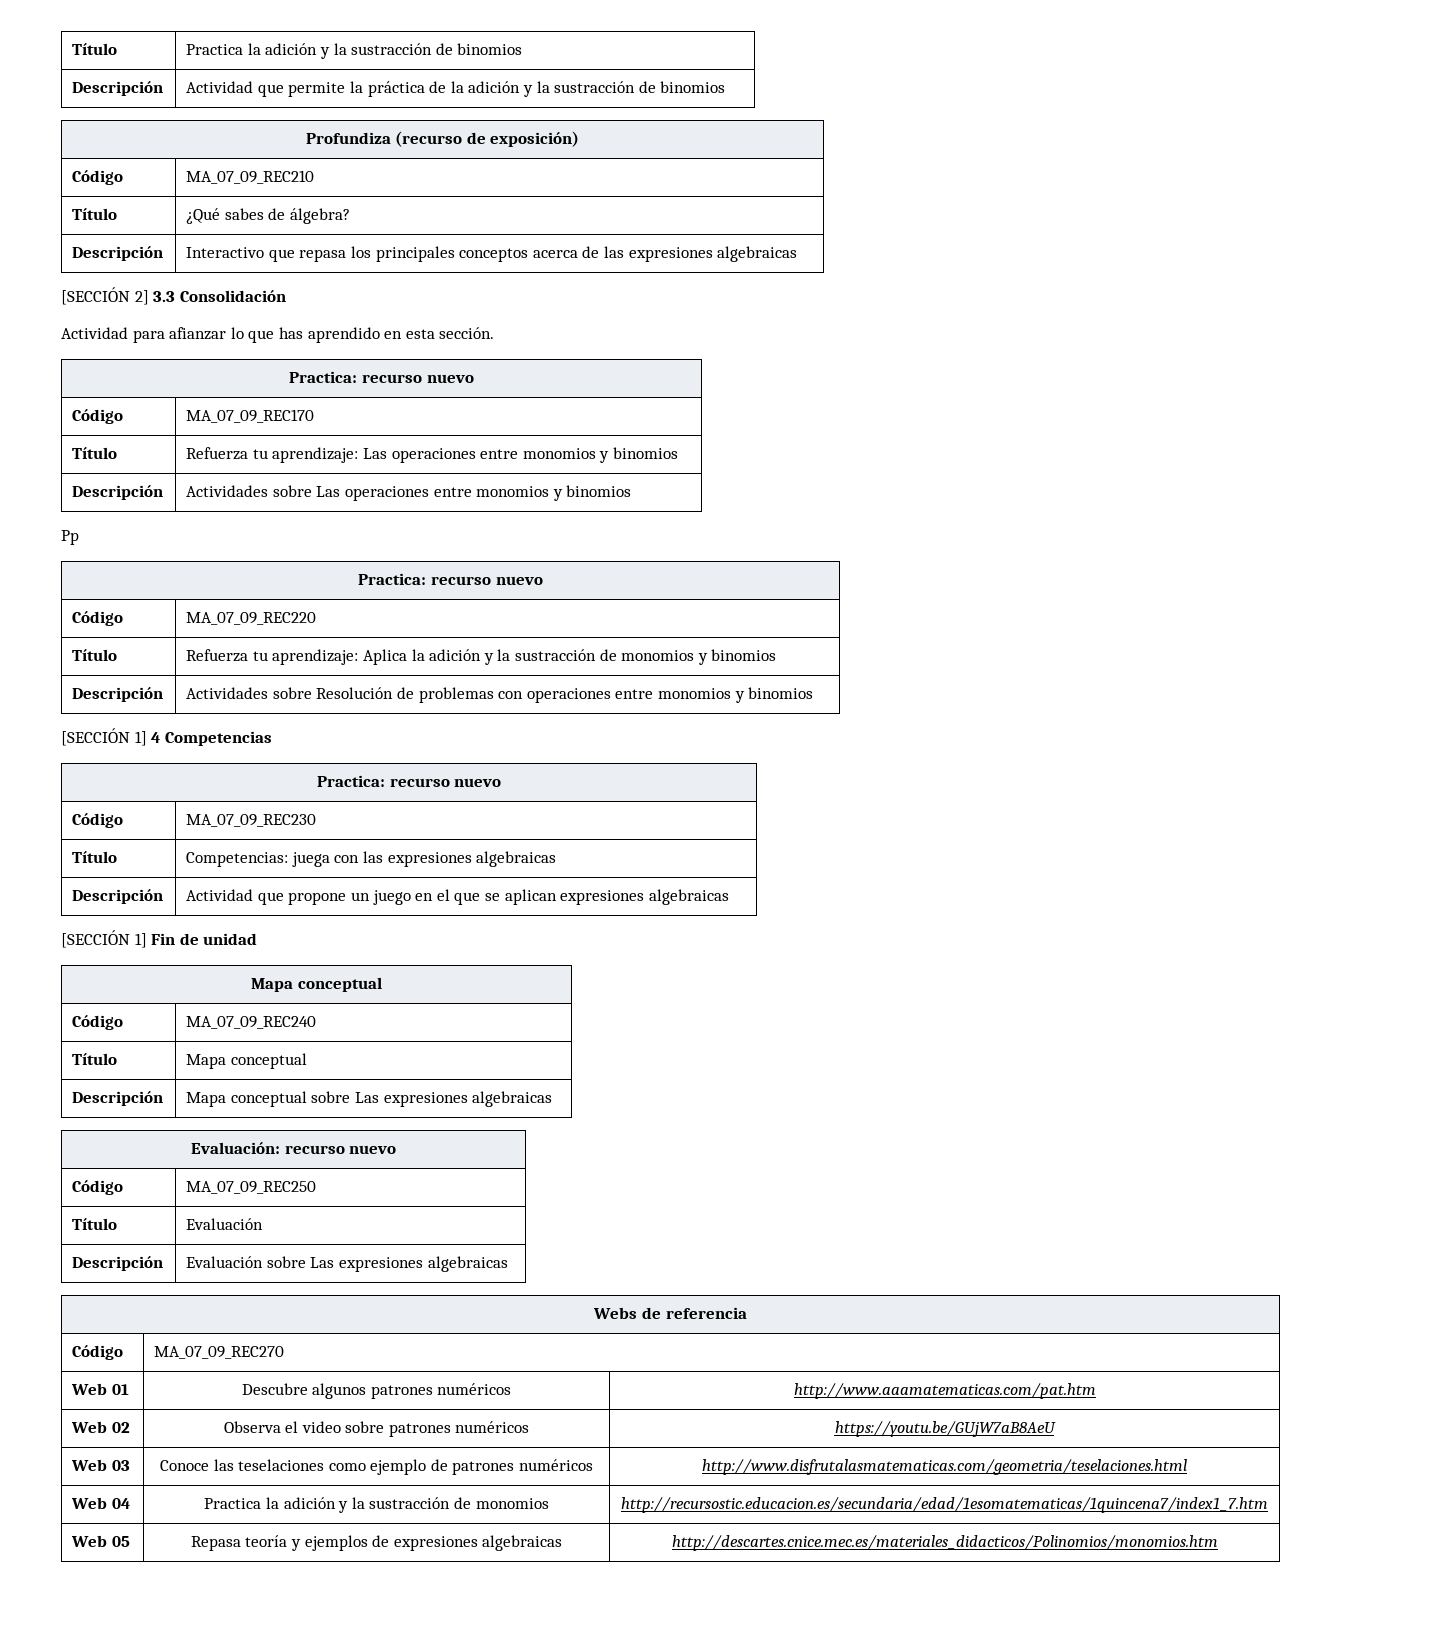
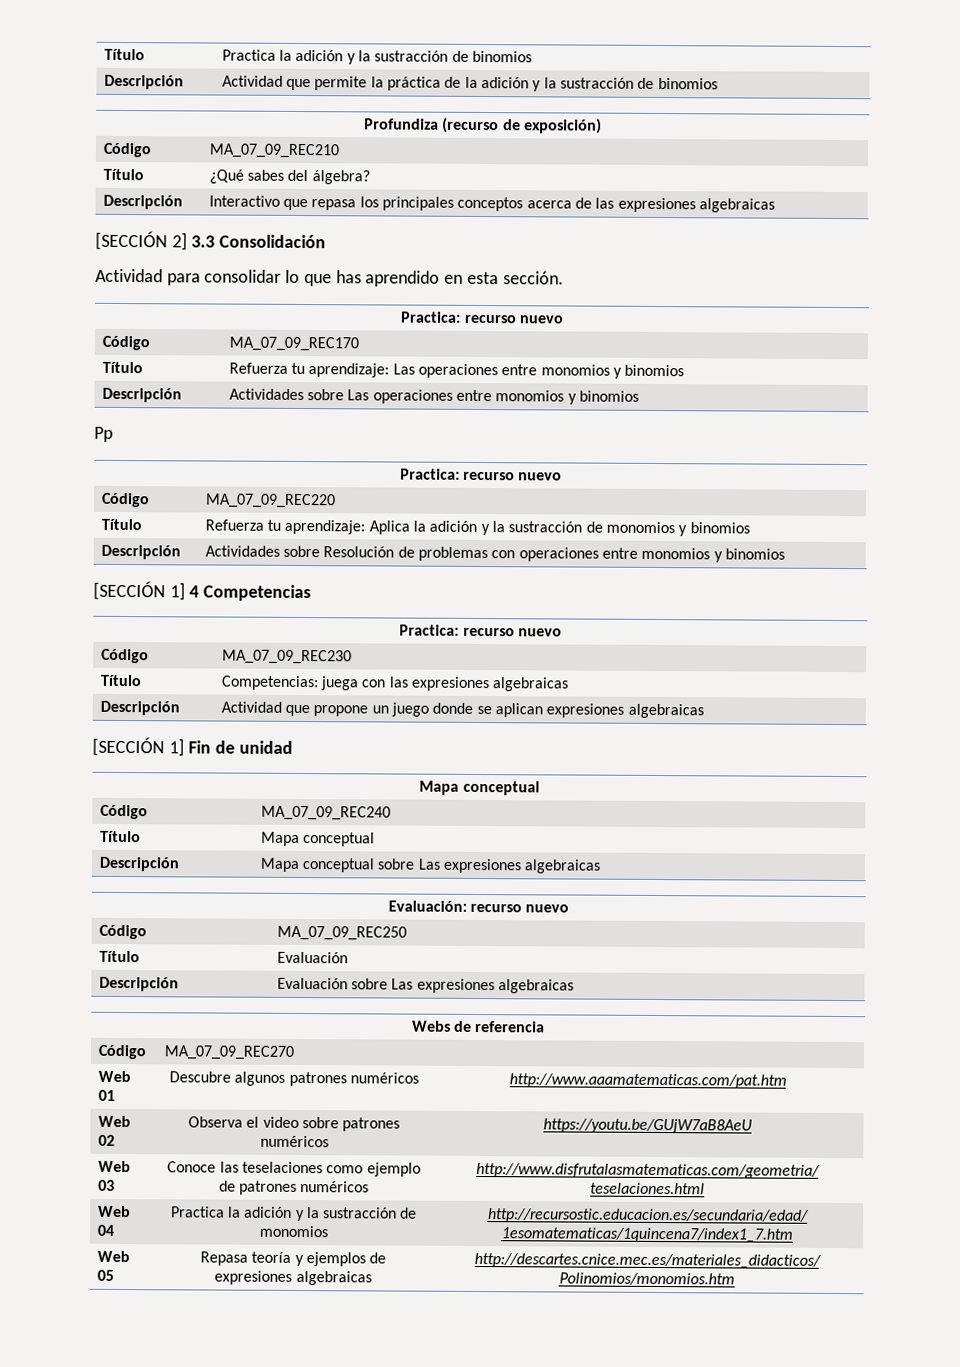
- Título | ¿Qué sabes de álgebra?
+ Título | ¿Qué sabes del álgebra?
- Actividad para afianzar lo que has aprendido en esta sección.
+ Actividad para consolidar lo que has aprendido en esta sección.
- Descripción | Actividad que propone un juego en el que se aplican expresiones algebraicas
+ Descripción | Actividad que propone un juego donde se aplican expresiones algebraicas

